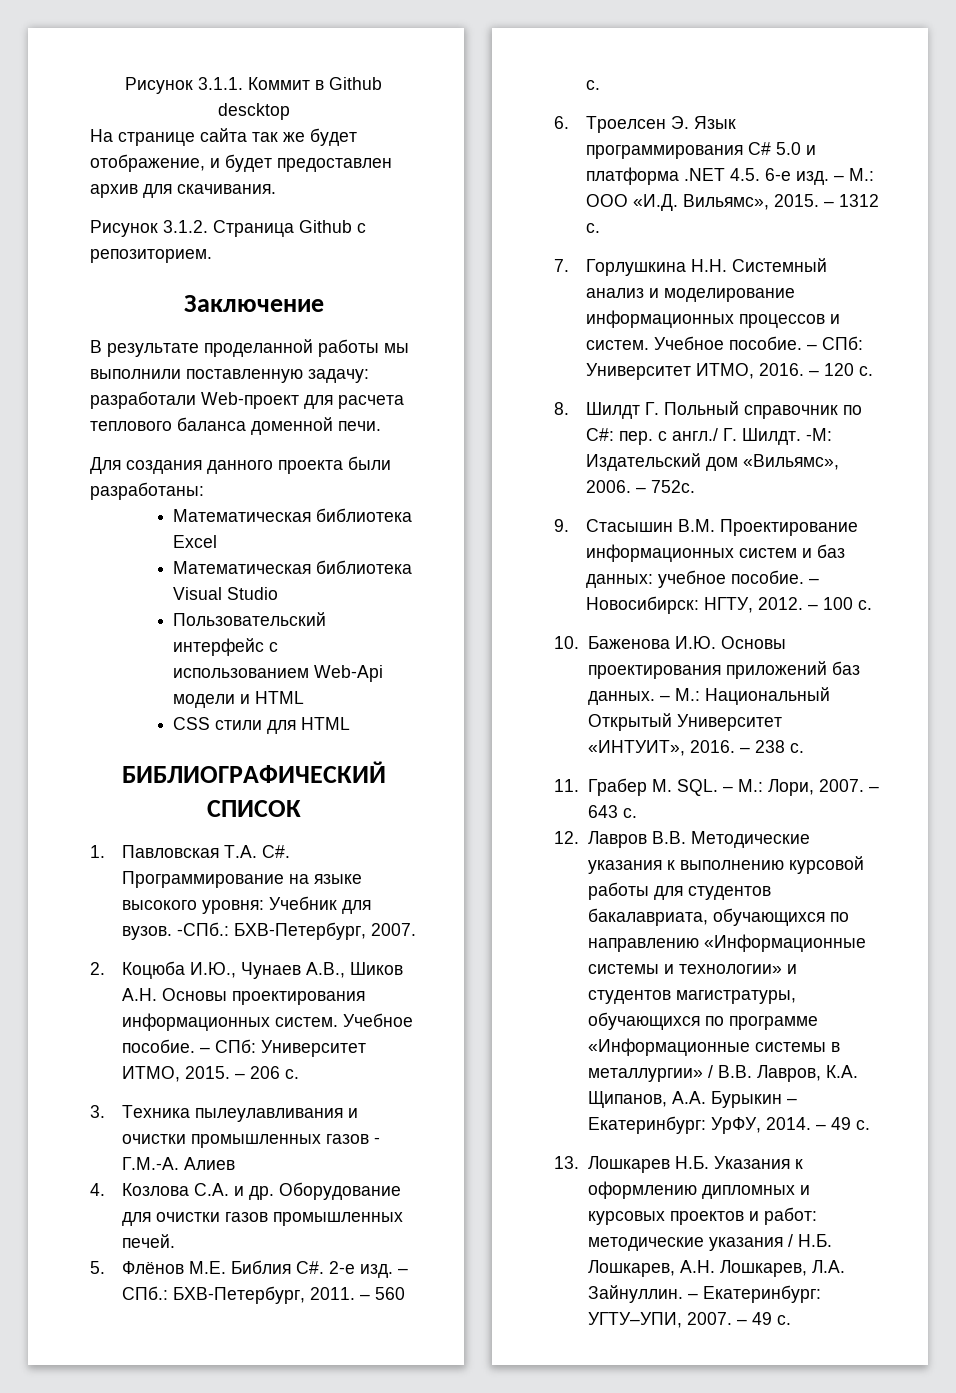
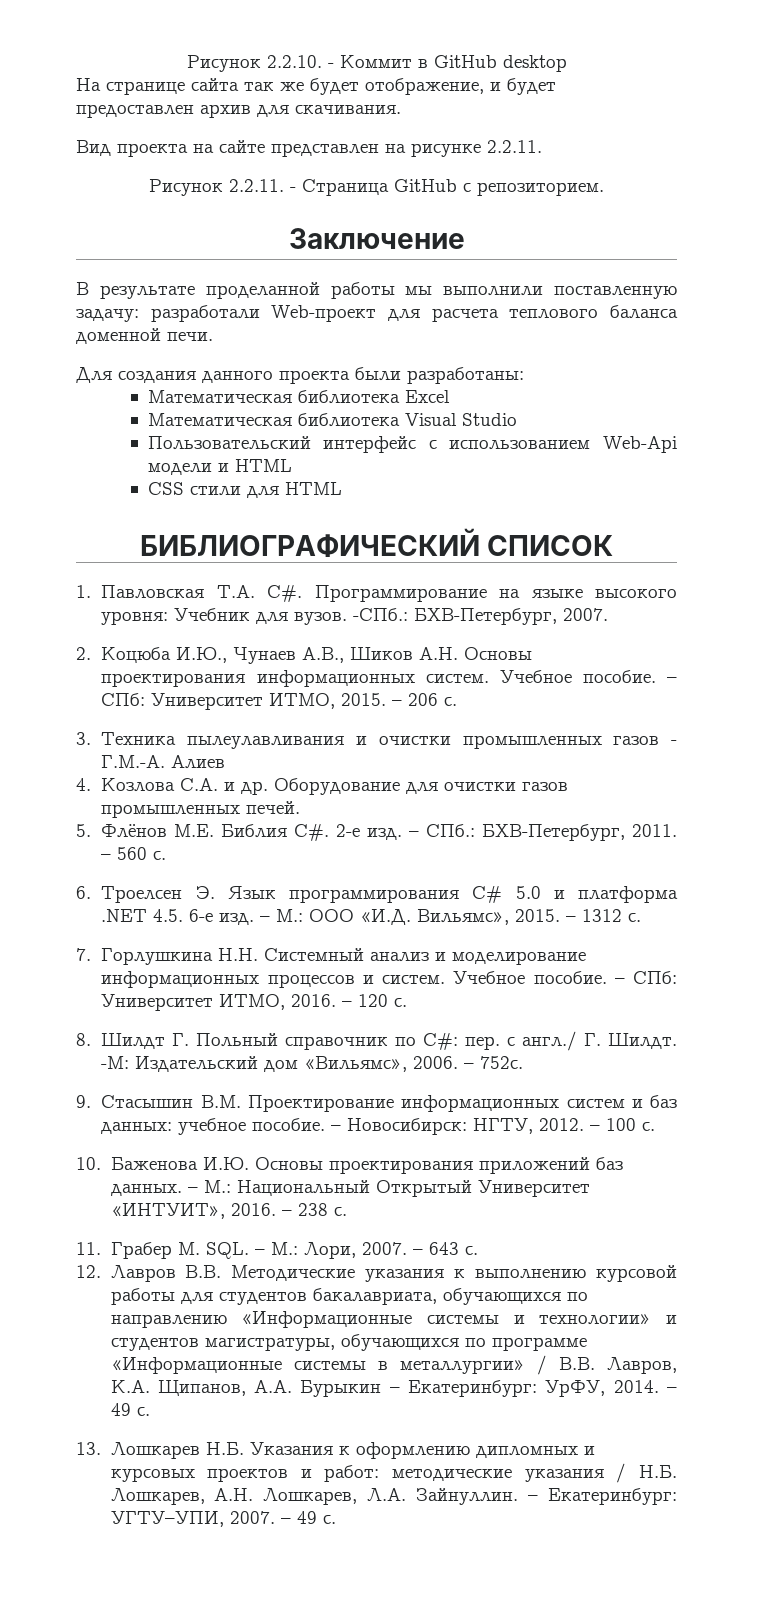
- Рисунок 3.1.1. Коммит в Github descktop
+ Рисунок 2.2.10. - Коммит в GitHub desktop
- Рисунок 3.1.2. Страница Github с репозиторием.
+ Вид проекта на сайте представлен на рисунке 2.2.11.
+ Рисунок 2.2.11. - Страница GitHub с репозиторием.

